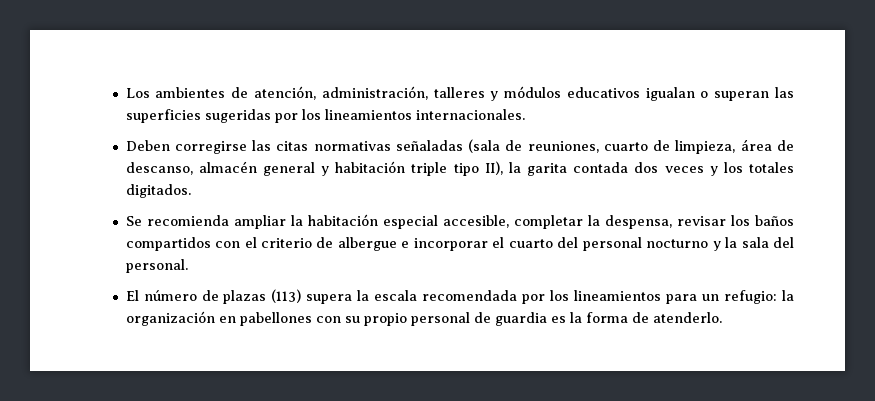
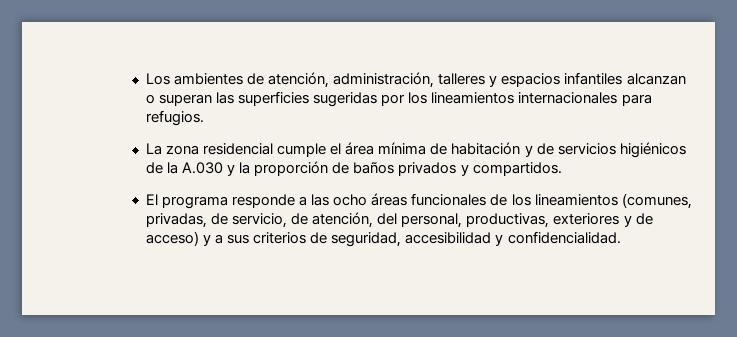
- Los ambientes de atención, administración, talleres y módulos educativos igualan o superan las superficies sugeridas por los lineamientos internacionales.
- Deben corregirse las citas normativas señaladas (sala de reuniones, cuarto de limpieza, área de descanso, almacén general y habitación triple tipo II), la garita contada dos veces y los totales digitados.
- Se recomienda ampliar la habitación especial accesible, completar la despensa, revisar los baños compartidos con el criterio de albergue e incorporar el cuarto del personal nocturno y la sala del personal.
- El número de plazas (113) supera la escala recomendada por los lineamientos para un refugio: la organización en pabellones con su propio personal de guardia es la forma de atenderlo.
+ Los ambientes de atención, administración, talleres y espacios infantiles alcanzan o superan las superficies sugeridas por los lineamientos internacionales para refugios.
+ La zona residencial cumple el área mínima de habitación y de servicios higiénicos de la A.030 y la proporción de baños privados y compartidos.
+ El programa responde a las ocho áreas funcionales de los lineamientos (comunes, privadas, de servicio, de atención, del personal, productivas, exteriores y de acceso) y a sus criterios de seguridad, accesibilidad y confidencialidad.

